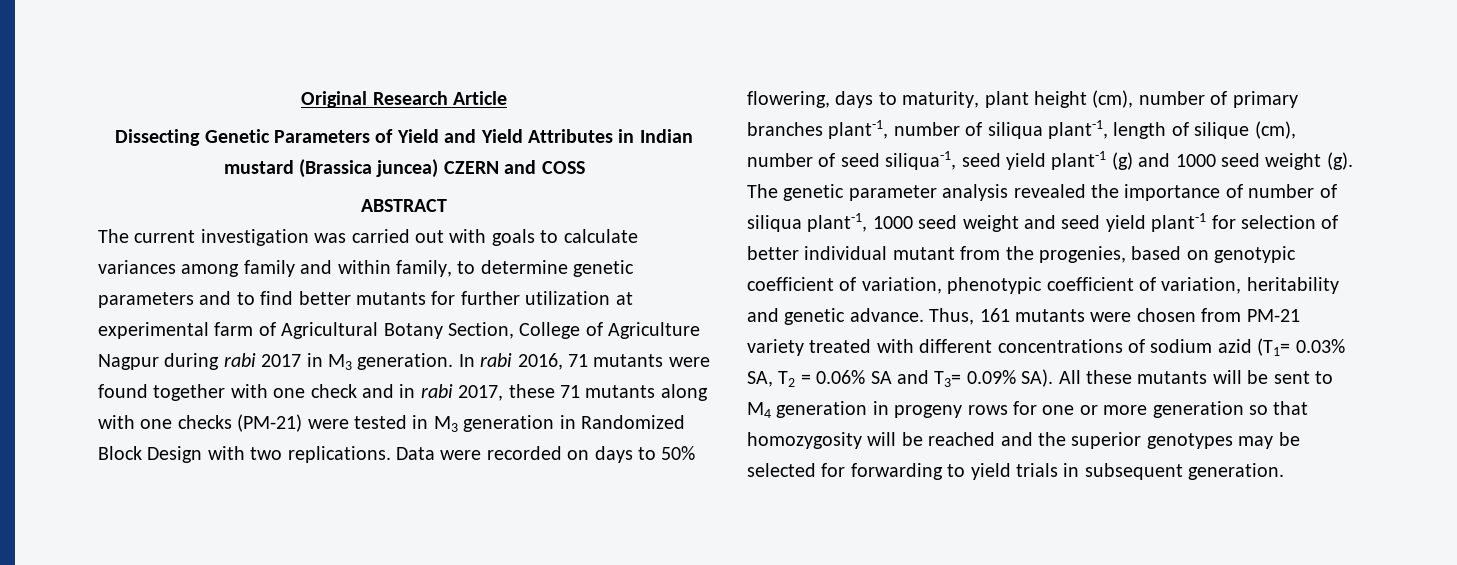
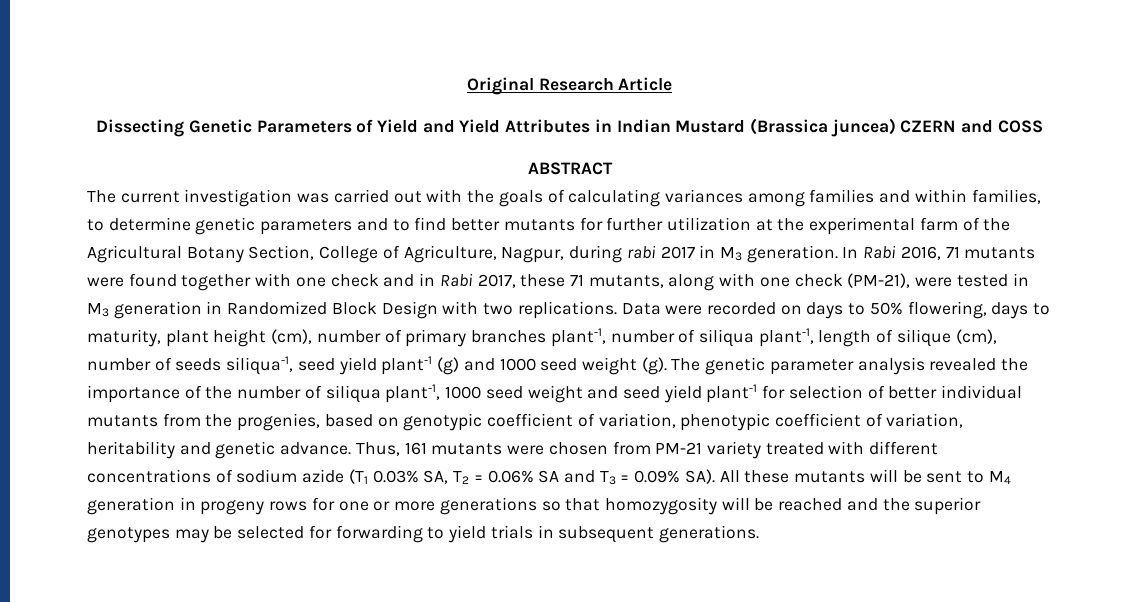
- Dissecting Genetic Parameters of Yield and Yield Attributes in Indian mustard (Brassica juncea) CZERN and COSS
+ Dissecting Genetic Parameters of Yield and Yield Attributes in Indian Mustard (Brassica juncea) CZERN and COSS
- The current investigation was carried out with goals to calculate variances among family and within family, to determine genetic parameters and to find better mutants for further utilization at experimental farm of Agricultural Botany Section, College of Agriculture Nagpur during rabi 2017 in M3 generation.
+ The current investigation was carried out with the goals of calculating variances among families and within families, to determine genetic parameters and to find better mutants for further utilization at the experimental farm of the Agricultural Botany Section, College of Agriculture, Nagpur, during rabi 2017 in M3 generation.
- In rabi 2016, 71 mutants were found together with one check and in rabi 2017, these 71 mutants along with one checks (PM-21) were tested in M3 generation in Randomized Block Design with two replications.
+ In Rabi 2016, 71 mutants were found together with one check and in Rabi 2017, these 71 mutants, along with one check (PM-21), were tested in M3 generation in Randomized Block Design with two replications.
- Data were recorded on days to 50% flowering, days to maturity, plant height (cm), number of primary branches plant-1, number of siliqua plant-1, length of silique (cm), number of seed siliqua-1, seed yield plant-1 (g) and 1000 seed weight (g).
+ Data were recorded on days to 50% flowering, days to maturity, plant height (cm), number of primary branches plant-1, number of siliqua plant-1, length of silique (cm), number of seeds siliqua-1, seed yield plant-1 (g) and 1000 seed weight (g).
- The genetic parameter analysis revealed the importance of number of siliqua plant-1, 1000 seed weight and seed yield plant-1 for selection of better individual mutant from the progenies, based on genotypic coefficient of variation, phenotypic coefficient of variation, heritability and genetic advance.
+ The genetic parameter analysis revealed the importance of the number of siliqua plant-1, 1000 seed weight and seed yield plant-1 for selection of better individual mutants from the progenies, based on genotypic coefficient of variation, phenotypic coefficient of variation, heritability and genetic advance.
- Thus, 161 mutants were chosen from PM-21 variety treated with different concentrations of sodium azid (T1= 0.03% SA, T2 = 0.06% SA and T3= 0.09% SA). All these mutants will be sent to M4 generation in progeny rows for one or more generation so that homozygosity will be reached and the superior genotypes may be selected for forwarding to yield trials in subsequent generation.
+ Thus, 161 mutants were chosen from PM-21 variety treated with different concentrations of sodium azide (T1 0.03% SA, T2 = 0.06% SA and T3 = 0.09% SA). All these mutants will be sent to M4 generation in progeny rows for one or more generations so that homozygosity will be reached and the superior genotypes may be selected for forwarding to yield trials in subsequent generations.

